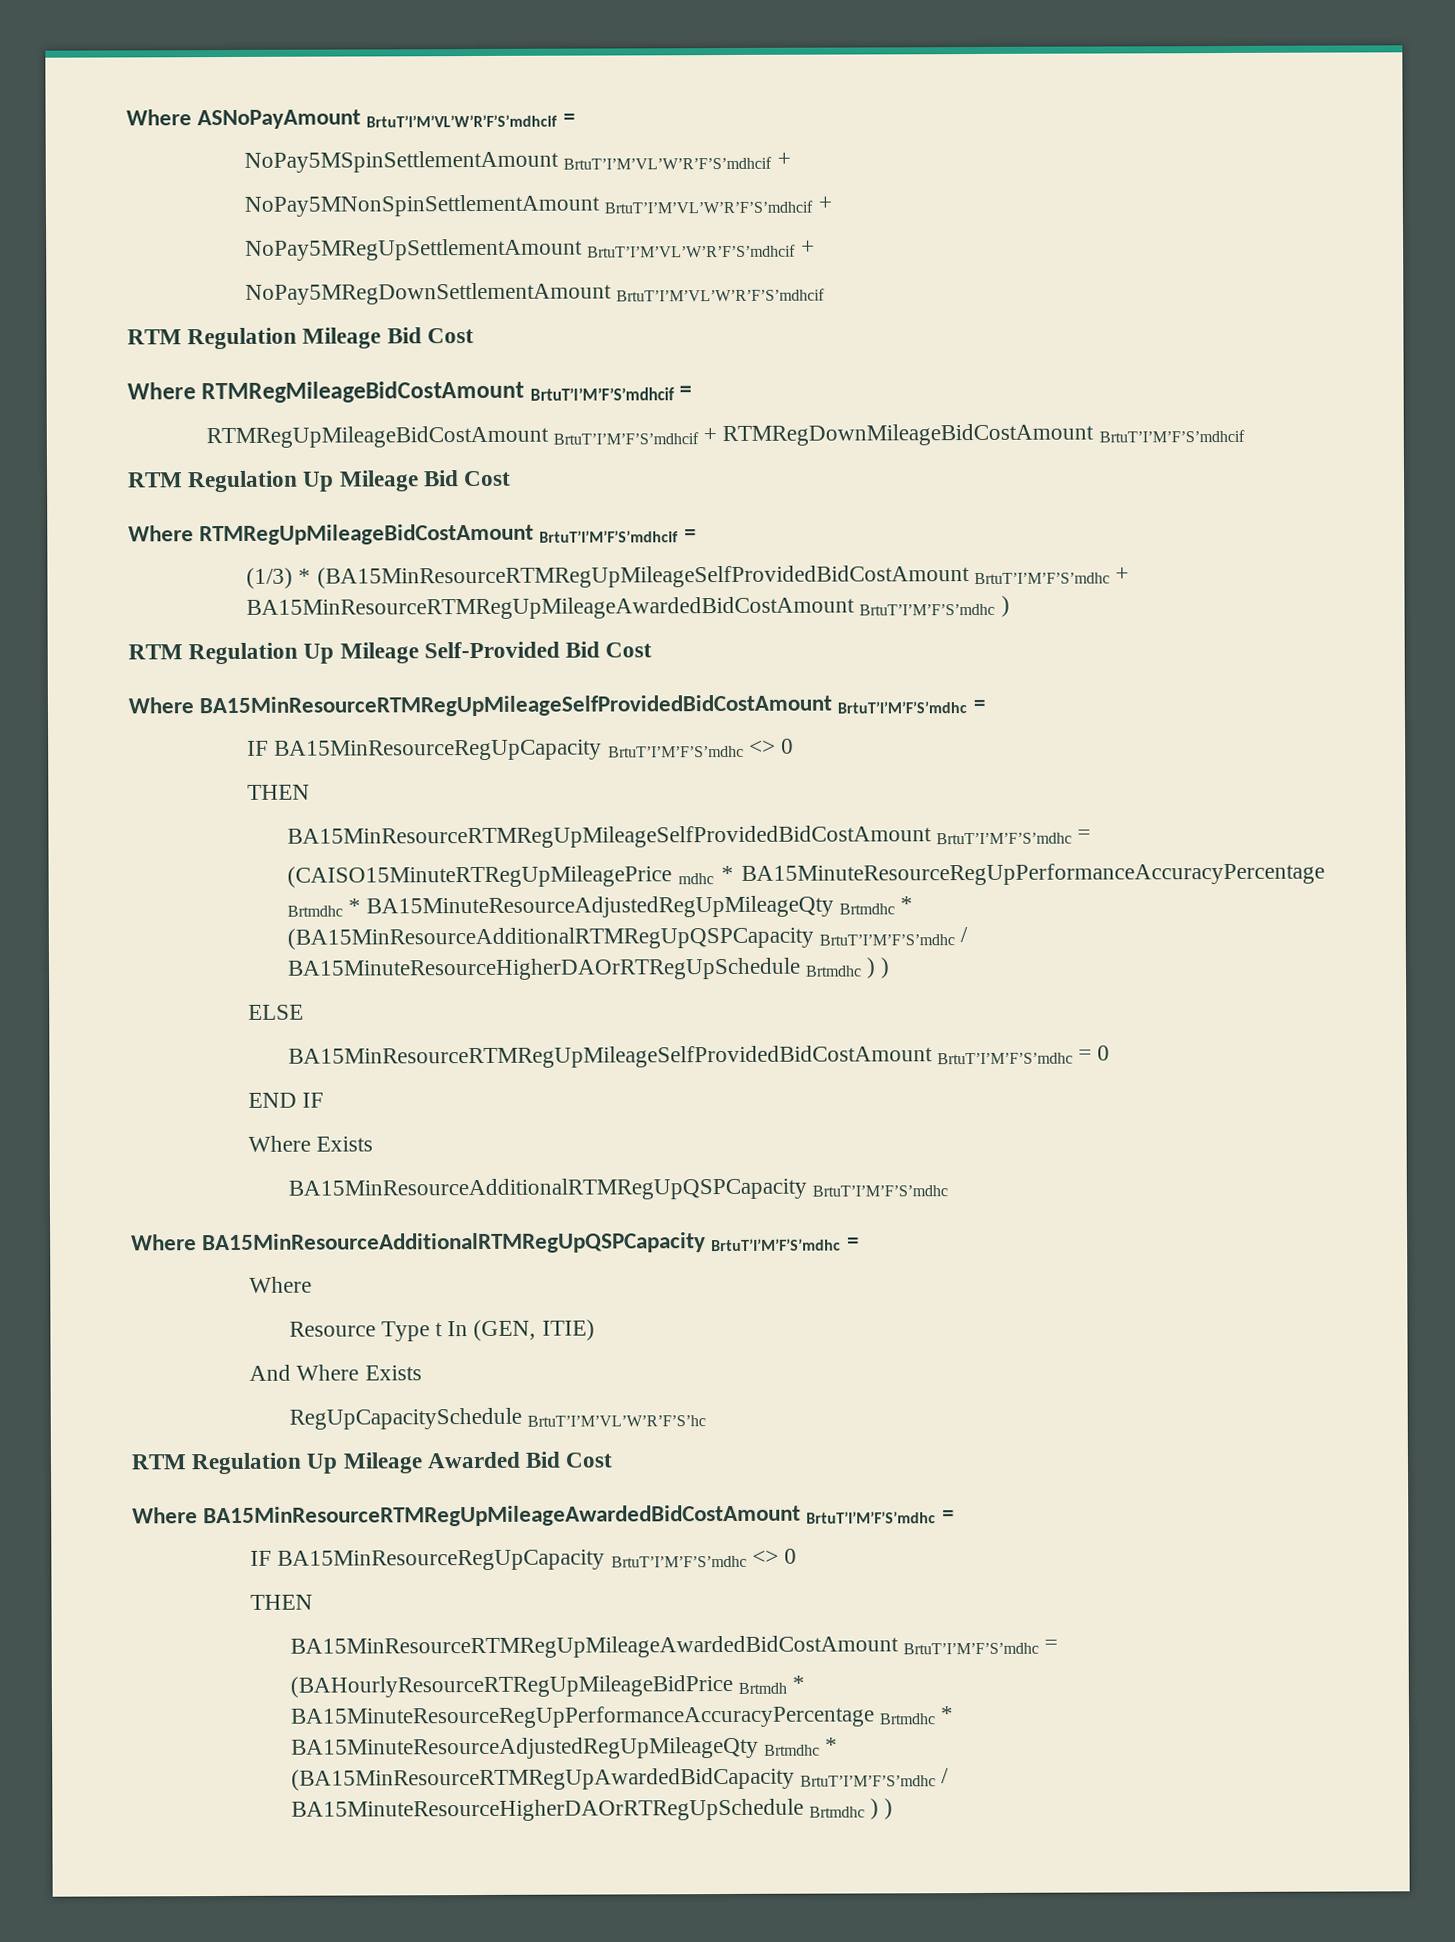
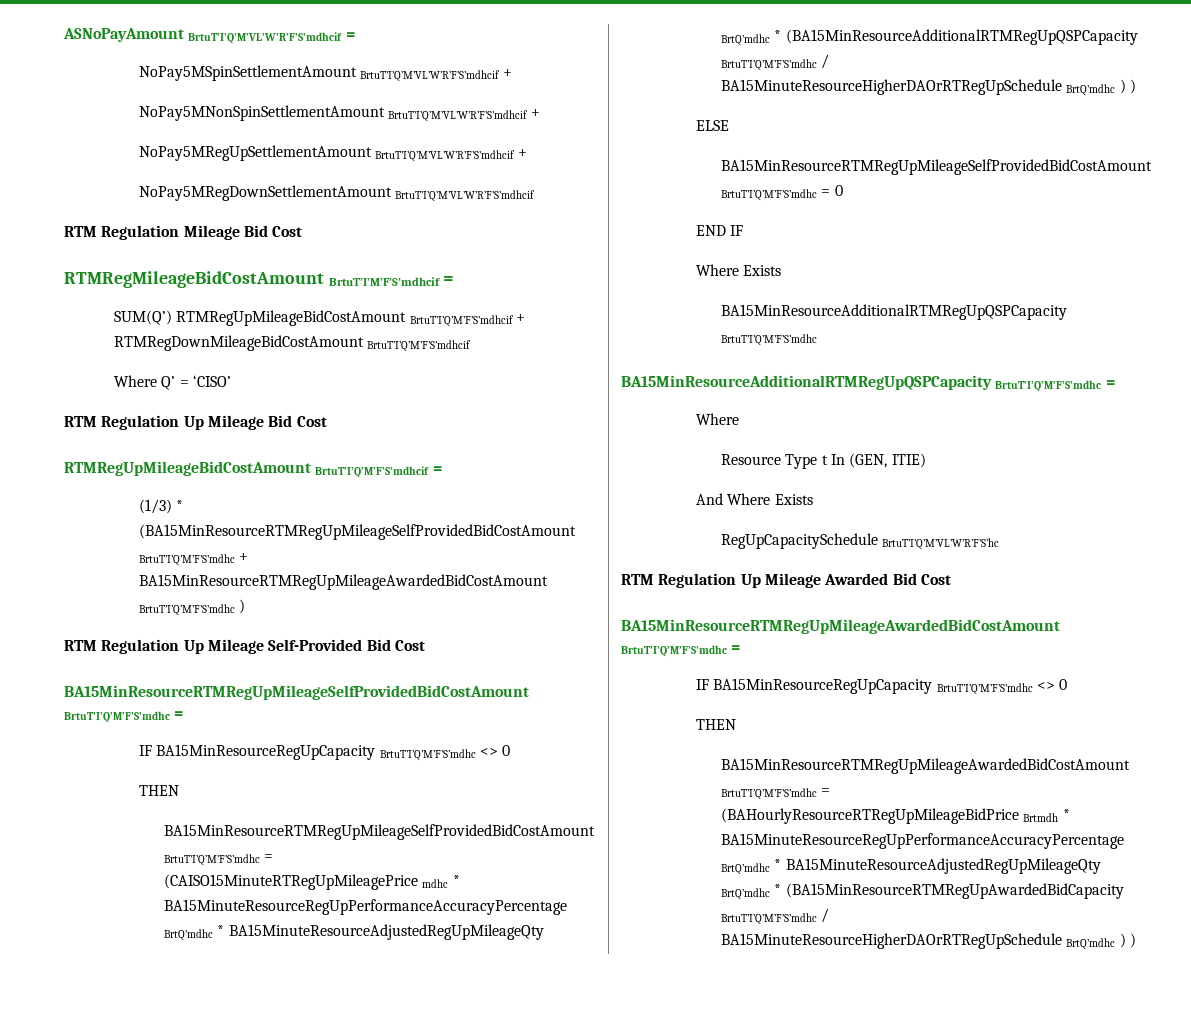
- Where ASNoPayAmount BrtuT’I’M’VL’W’R’F’S’mdhcif =
+ ASNoPayAmount BrtuT’I’Q’M’VL’W’R’F’S’mdhcif =
- NoPay5MSpinSettlementAmount BrtuT’I’M’VL’W’R’F’S’mdhcif +
+ NoPay5MSpinSettlementAmount BrtuT’I’Q’M’VL’W’R’F’S’mdhcif +
- NoPay5MNonSpinSettlementAmount BrtuT’I’M’VL’W’R’F’S’mdhcif +
+ NoPay5MNonSpinSettlementAmount BrtuT’I’Q’M’VL’W’R’F’S’mdhcif +
- NoPay5MRegUpSettlementAmount BrtuT’I’M’VL’W’R’F’S’mdhcif +
+ NoPay5MRegUpSettlementAmount BrtuT’I’Q’M’VL’W’R’F’S’mdhcif +
- NoPay5MRegDownSettlementAmount BrtuT’I’M’VL’W’R’F’S’mdhcif
+ NoPay5MRegDownSettlementAmount BrtuT’I’Q’M’VL’W’R’F’S’mdhcif
- Where RTMRegMileageBidCostAmount BrtuT’I’M’F’S’mdhcif =
+ RTMRegMileageBidCostAmount BrtuT’I’M’F’S’mdhcif =
- RTMRegUpMileageBidCostAmount BrtuT’I’M’F’S’mdhcif + RTMRegDownMileageBidCostAmount BrtuT’I’M’F’S’mdhcif
+ SUM(Q’) RTMRegUpMileageBidCostAmount BrtuT’I’Q’M’F’S’mdhcif + RTMRegDownMileageBidCostAmount BrtuT’I’Q’M’F’S’mdhcif
+ Where Q’ = ‘CISO’
- Where RTMRegUpMileageBidCostAmount BrtuT’I’M’F’S’mdhcif =
+ RTMRegUpMileageBidCostAmount BrtuT’I’Q’M’F’S’mdhcif =
- (1/3) * (BA15MinResourceRTMRegUpMileageSelfProvidedBidCostAmount BrtuT’I’M’F’S’mdhc + BA15MinResourceRTMRegUpMileageAwardedBidCostAmount BrtuT’I’M’F’S’mdhc )
+ (1/3) * (BA15MinResourceRTMRegUpMileageSelfProvidedBidCostAmount BrtuT’I’Q’M’F’S’mdhc + BA15MinResourceRTMRegUpMileageAwardedBidCostAmount BrtuT’I’Q’M’F’S’mdhc )
  RTM Regulation Up Mileage Self-Provided Bid Cost
- Where BA15MinResourceRTMRegUpMileageSelfProvidedBidCostAmount BrtuT’I’M’F’S’mdhc =
- IF BA15MinResourceRegUpCapacity BrtuT’I’M’F’S’mdhc <> 0
+ BA15MinResourceRTMRegUpMileageSelfProvidedBidCostAmount BrtuT’I’Q’M’F’S’mdhc =
+ IF BA15MinResourceRegUpCapacity BrtuT’I’Q’M’F’S’mdhc <> 0
  THEN
- BA15MinResourceRTMRegUpMileageSelfProvidedBidCostAmount BrtuT’I’M’F’S’mdhc =
+ BA15MinResourceRTMRegUpMileageSelfProvidedBidCostAmount BrtuT’I’Q’M’F’S’mdhc =
- (CAISO15MinuteRTRegUpMileagePrice mdhc * BA15MinuteResourceRegUpPerformanceAccuracyPercentage Brtmdhc * BA15MinuteResourceAdjustedRegUpMileageQty Brtmdhc * (BA15MinResourceAdditionalRTMRegUpQSPCapacity BrtuT’I’M’F’S’mdhc / BA15MinuteResourceHigherDAOrRTRegUpSchedule Brtmdhc ) )
+ (CAISO15MinuteRTRegUpMileagePrice mdhc * BA15MinuteResourceRegUpPerformanceAccuracyPercentage BrtQ’mdhc * BA15MinuteResourceAdjustedRegUpMileageQty BrtQ’mdhc * (BA15MinResourceAdditionalRTMRegUpQSPCapacity BrtuT’I’Q’M’F’S’mdhc / BA15MinuteResourceHigherDAOrRTRegUpSchedule BrtQ’mdhc ) )
- BA15MinResourceRTMRegUpMileageSelfProvidedBidCostAmount BrtuT’I’M’F’S’mdhc = 0
+ BA15MinResourceRTMRegUpMileageSelfProvidedBidCostAmount BrtuT’I’Q’M’F’S’mdhc = 0
  END IF
  Where Exists
- BA15MinResourceAdditionalRTMRegUpQSPCapacity BrtuT’I’M’F’S’mdhc
- Where BA15MinResourceAdditionalRTMRegUpQSPCapacity BrtuT’I’M’F’S’mdhc =
+ BA15MinResourceAdditionalRTMRegUpQSPCapacity BrtuT’I’Q’M’F’S’mdhc
+ BA15MinResourceAdditionalRTMRegUpQSPCapacity BrtuT’I’Q’M’F’S’mdhc =
- RegUpCapacitySchedule BrtuT’I’M’VL’W’R’F’S’hc
+ RegUpCapacitySchedule BrtuT’I’Q’M’VL’W’R’F’S’hc
  RTM Regulation Up Mileage Awarded Bid Cost
- Where BA15MinResourceRTMRegUpMileageAwardedBidCostAmount BrtuT’I’M’F’S’mdhc =
- IF BA15MinResourceRegUpCapacity BrtuT’I’M’F’S’mdhc <> 0
+ BA15MinResourceRTMRegUpMileageAwardedBidCostAmount BrtuT’I’Q’M’F’S’mdhc =
+ IF BA15MinResourceRegUpCapacity BrtuT’I’Q’M’F’S’mdhc <> 0
  THEN
- BA15MinResourceRTMRegUpMileageAwardedBidCostAmount BrtuT’I’M’F’S’mdhc =
+ BA15MinResourceRTMRegUpMileageAwardedBidCostAmount BrtuT’I’Q’M’F’S’mdhc =
- (BAHourlyResourceRTRegUpMileageBidPrice Brtmdh * BA15MinuteResourceRegUpPerformanceAccuracyPercentage Brtmdhc * BA15MinuteResourceAdjustedRegUpMileageQty Brtmdhc * (BA15MinResourceRTMRegUpAwardedBidCapacity BrtuT’I’M’F’S’mdhc / BA15MinuteResourceHigherDAOrRTRegUpSchedule Brtmdhc ) )
+ (BAHourlyResourceRTRegUpMileageBidPrice Brtmdh * BA15MinuteResourceRegUpPerformanceAccuracyPercentage BrtQ’mdhc * BA15MinuteResourceAdjustedRegUpMileageQty BrtQ’mdhc * (BA15MinResourceRTMRegUpAwardedBidCapacity BrtuT’I’Q’M’F’S’mdhc / BA15MinuteResourceHigherDAOrRTRegUpSchedule BrtQ’mdhc ) )

